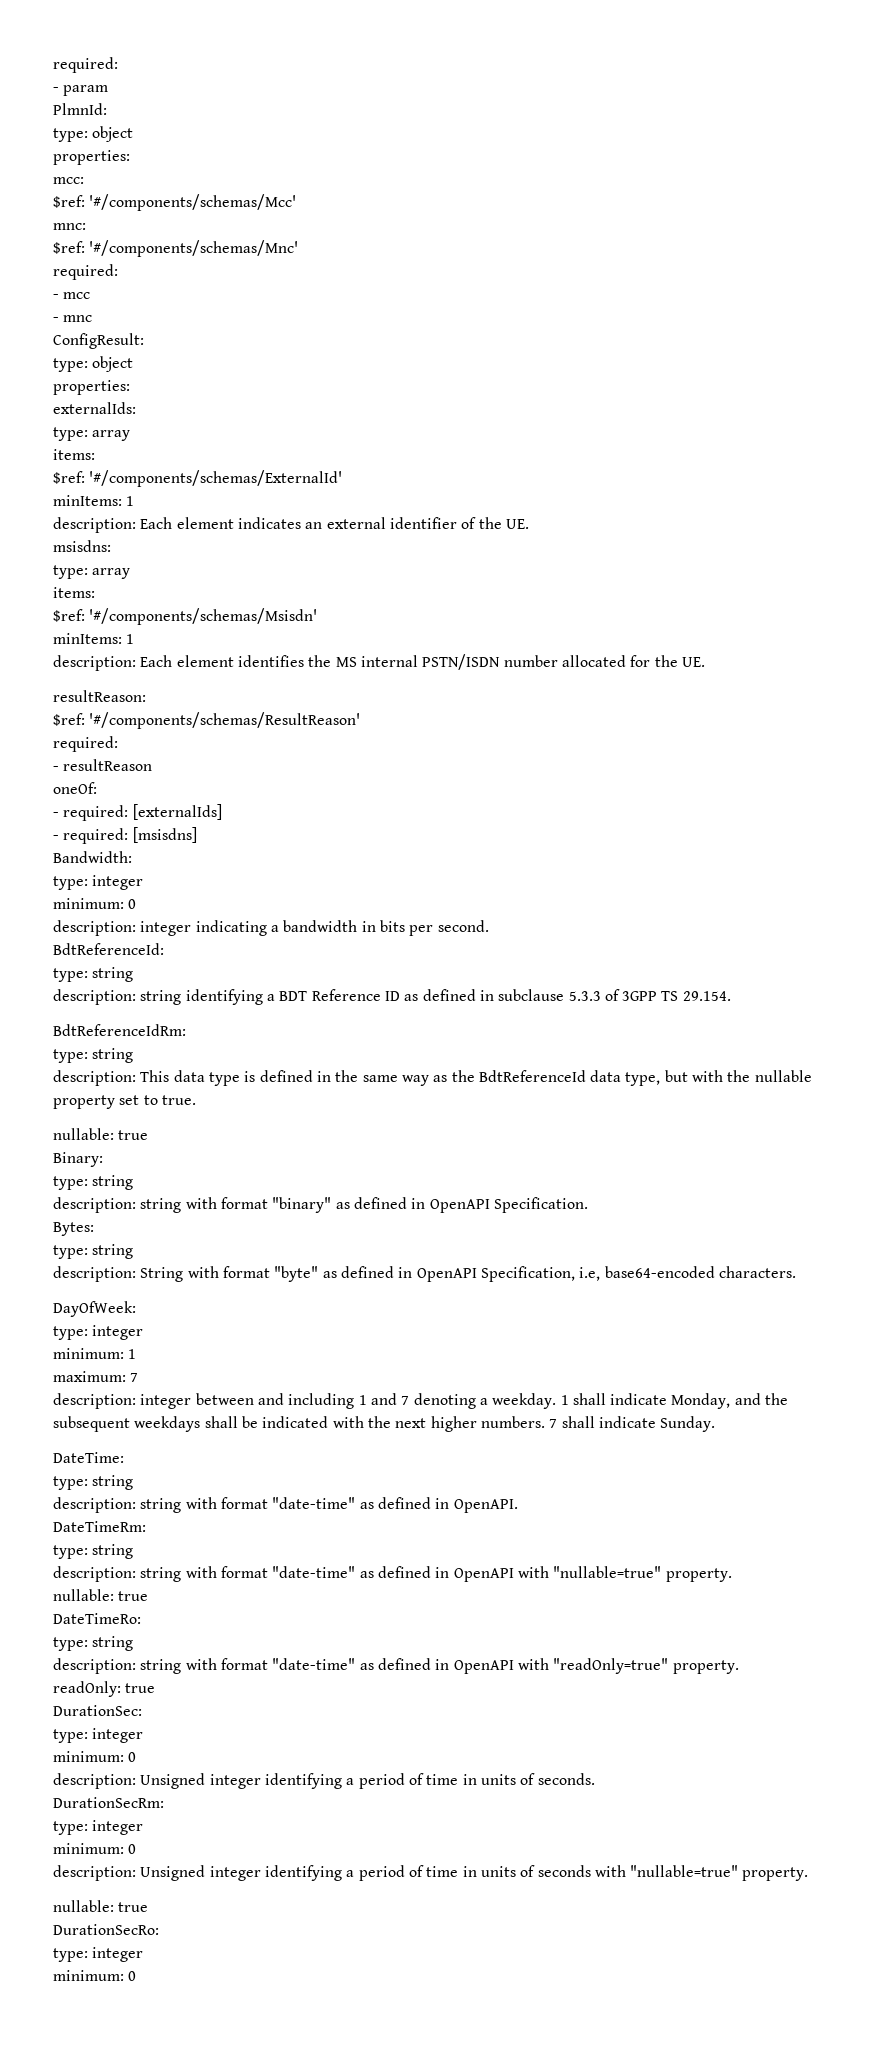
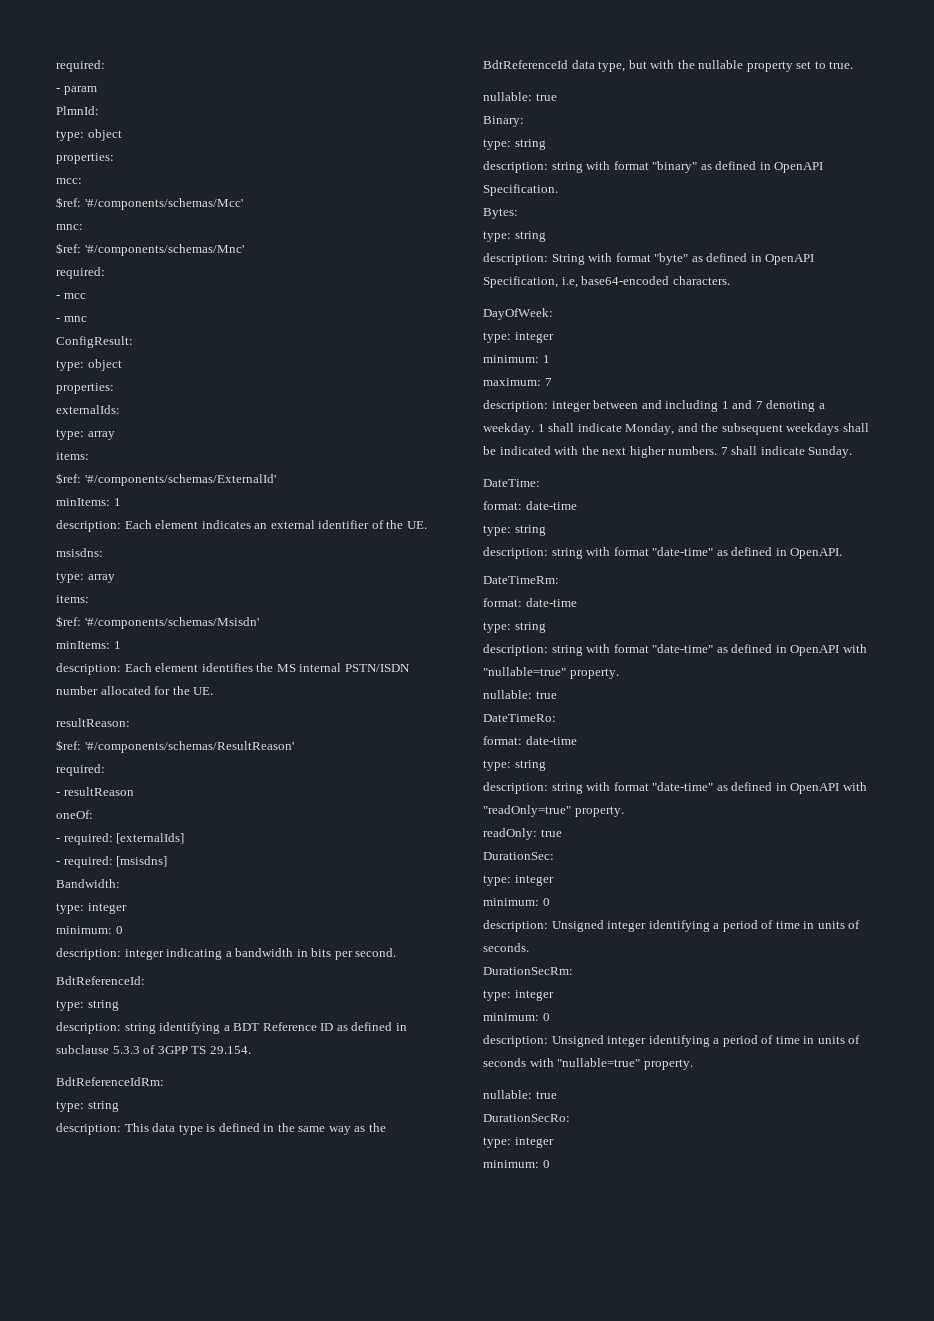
  DateTime:
+ format: date-time
  DateTimeRm:
+ format: date-time
  DateTimeRo:
+ format: date-time

